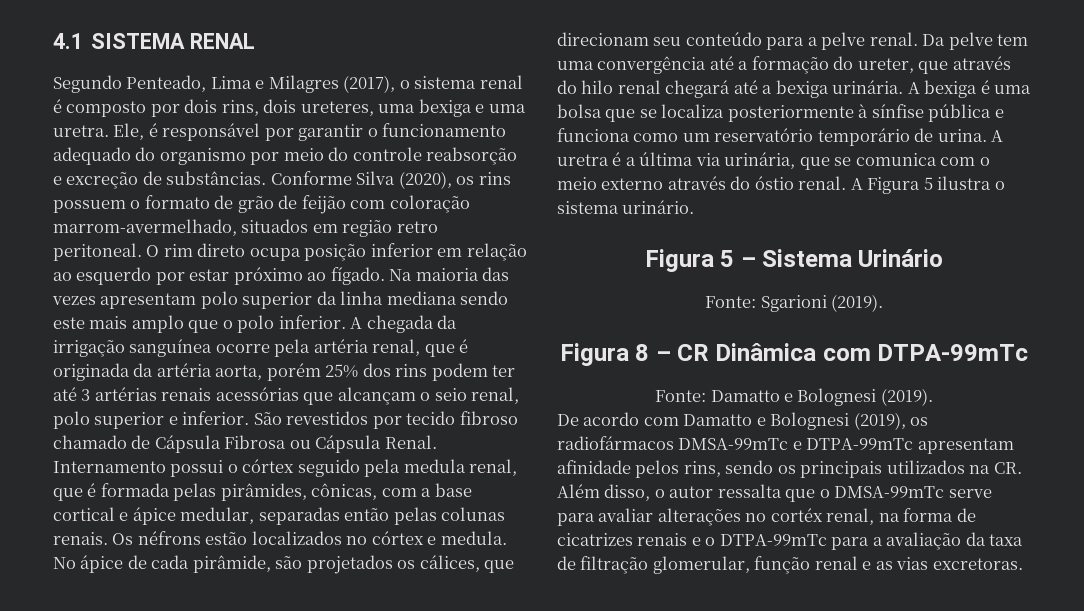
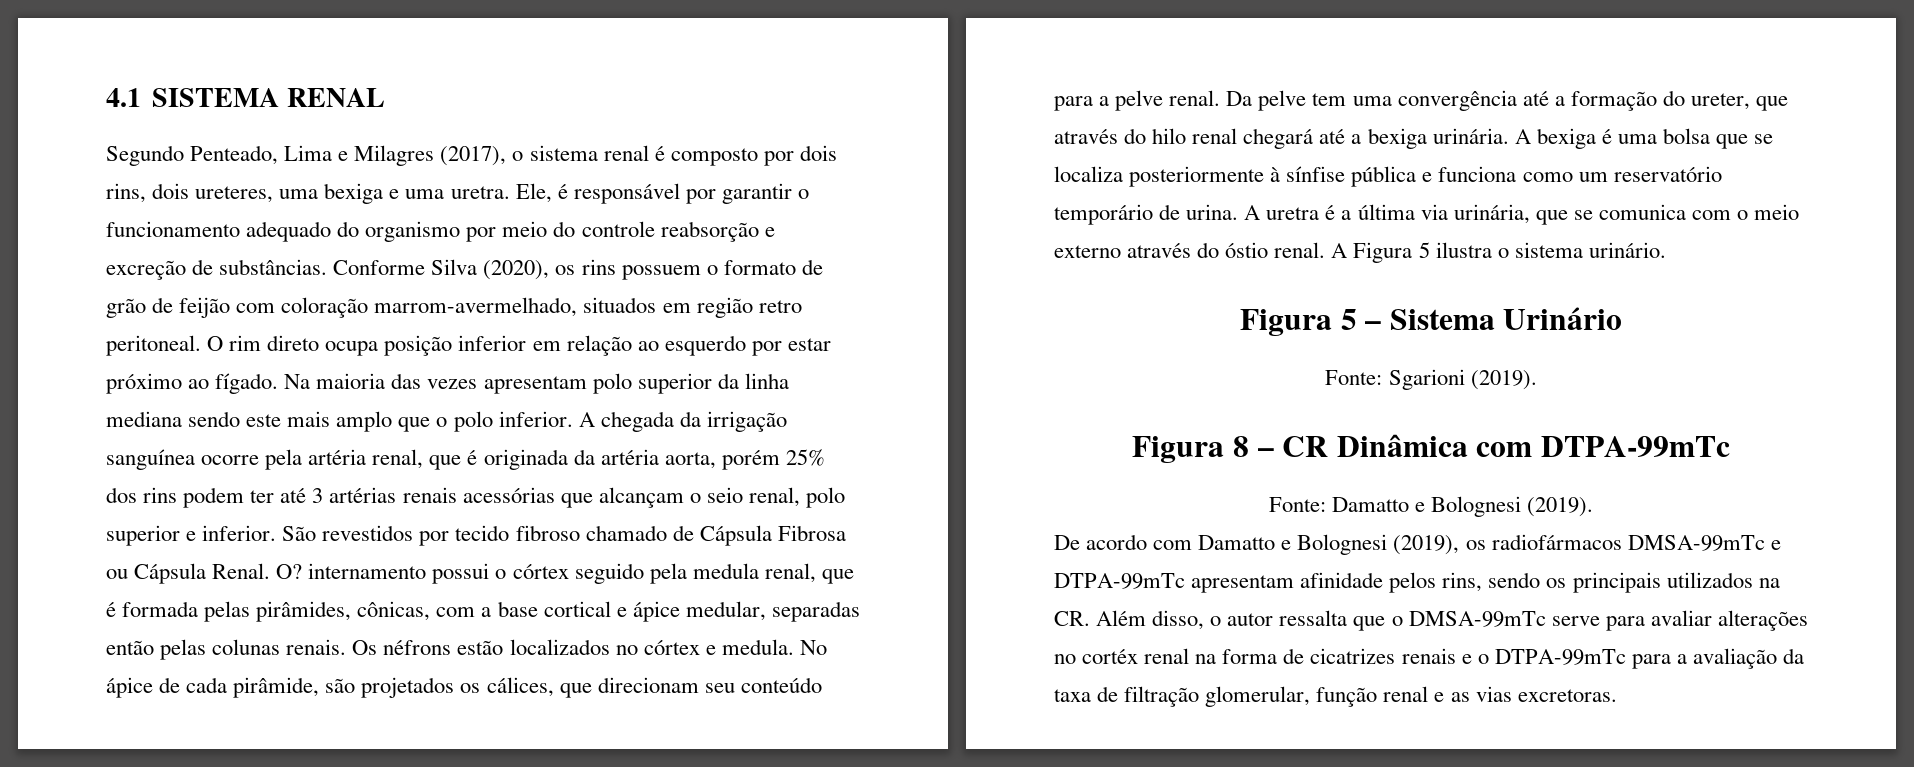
- Internamento possui o córtex seguido pela medula renal, que é formada pelas pirâmides, cônicas, com a base cortical e ápice medular, separadas então pelas colunas renais.
+ O? internamento possui o córtex seguido pela medula renal, que é formada pelas pirâmides, cônicas, com a base cortical e ápice medular, separadas então pelas colunas renais.
- De acordo com Damatto e Bolognesi (2019), os radiofármacos DMSA-99mTc e DTPA-99mTc apresentam afinidade pelos rins, sendo os principais utilizados na CR. Além disso, o autor ressalta que o DMSA-99mTc serve para avaliar alterações no cortéx renal, na forma de cicatrizes renais e o DTPA-99mTc para a avaliação da taxa de filtração glomerular, função renal e as vias excretoras.
+ De acordo com Damatto e Bolognesi (2019), os radiofármacos DMSA-99mTc e DTPA-99mTc apresentam afinidade pelos rins, sendo os principais utilizados na CR. Além disso, o autor ressalta que o DMSA-99mTc serve para avaliar alterações no cortéx renal na forma de cicatrizes renais e o DTPA-99mTc para a avaliação da taxa de filtração glomerular, função renal e as vias excretoras.

